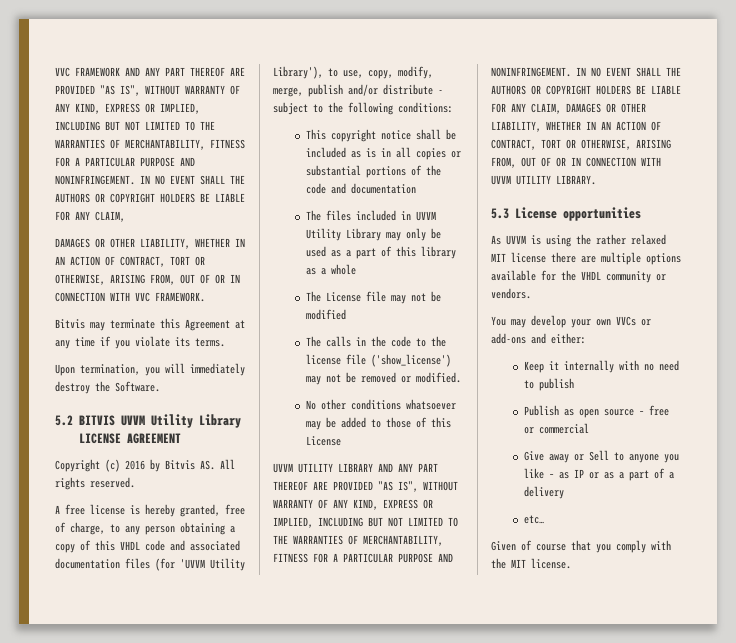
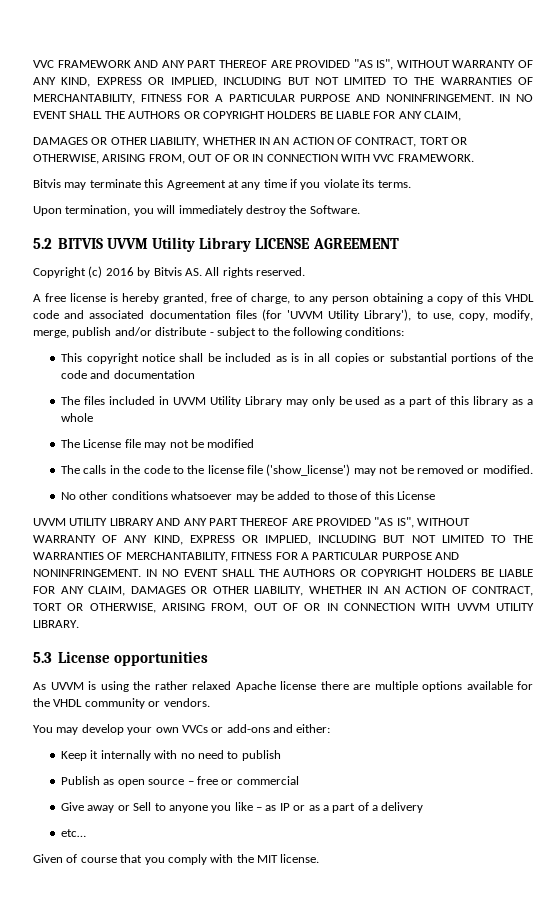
- As UVVM is using the rather relaxed MIT license there are multiple options available for the VHDL community or vendors.
+ As UVVM is using the rather relaxed Apache license there are multiple options available for the VHDL community or vendors.

